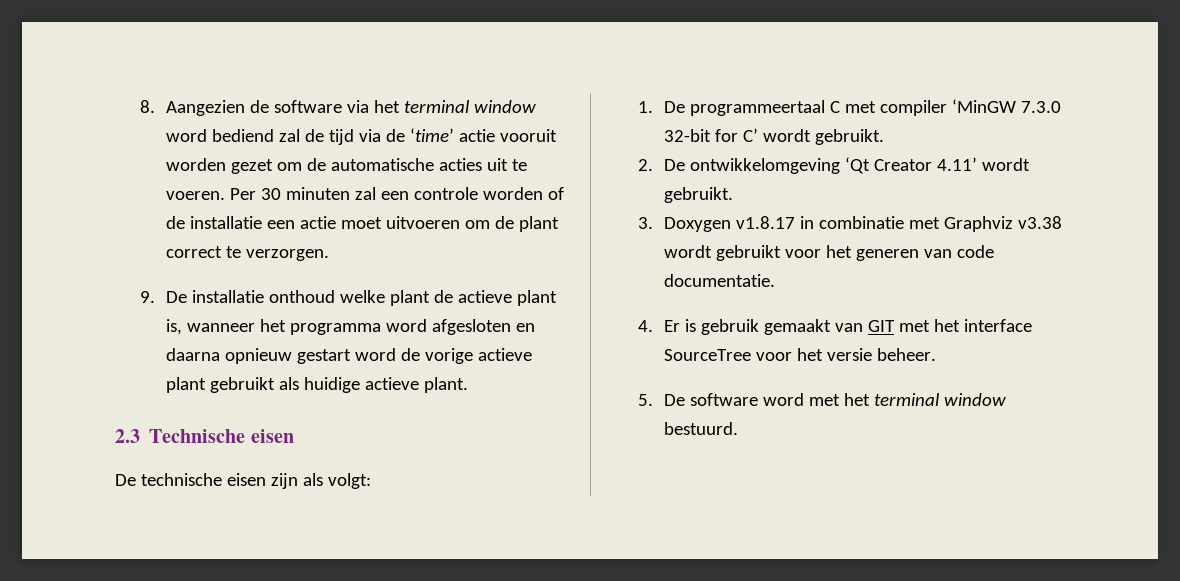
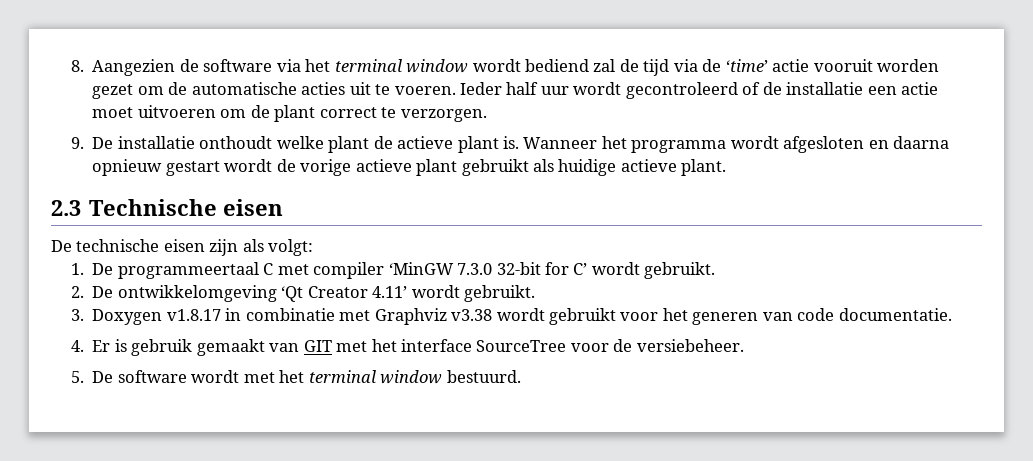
- 8. Aangezien de software via het terminal window word bediend zal de tijd via de ‘time’ actie vooruit worden gezet om de automatische acties uit te voeren.
+ 8. Aangezien de software via het terminal window wordt bediend zal de tijd via de ‘time’ actie vooruit worden gezet om de automatische acties uit te voeren.
- Per 30 minuten zal een controle worden of de installatie een actie moet uitvoeren om de plant correct te verzorgen.
+ Ieder half uur wordt gecontroleerd of de installatie een actie moet uitvoeren om de plant correct te verzorgen.
- 9. De installatie onthoud welke plant de actieve plant is, wanneer het programma word afgesloten en daarna opnieuw gestart word de vorige actieve plant gebruikt als huidige actieve plant.
+ 9. De installatie onthoudt welke plant de actieve plant is. Wanneer het programma wordt afgesloten en daarna opnieuw gestart wordt de vorige actieve plant gebruikt als huidige actieve plant.
- 4. Er is gebruik gemaakt van GIT met het interface SourceTree voor het versie beheer.
+ 4. Er is gebruik gemaakt van GIT met het interface SourceTree voor de versiebeheer.
- 5. De software word met het terminal window bestuurd.
+ 5. De software wordt met het terminal window bestuurd.

